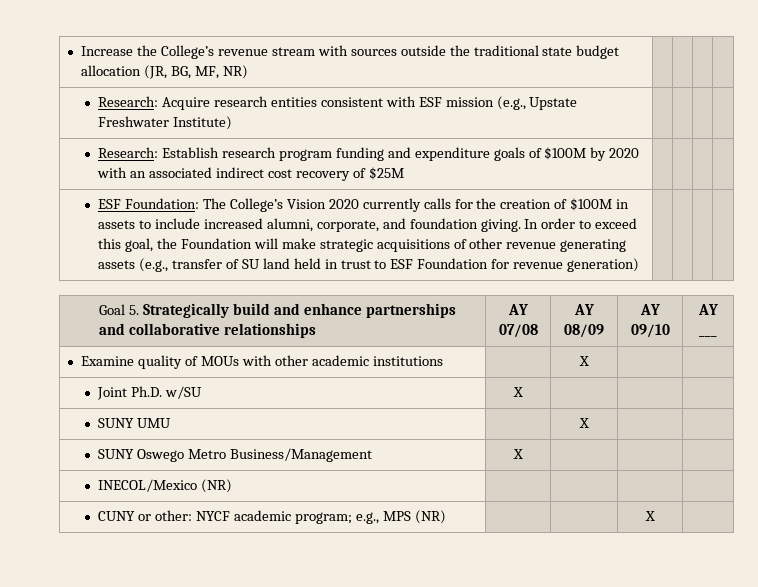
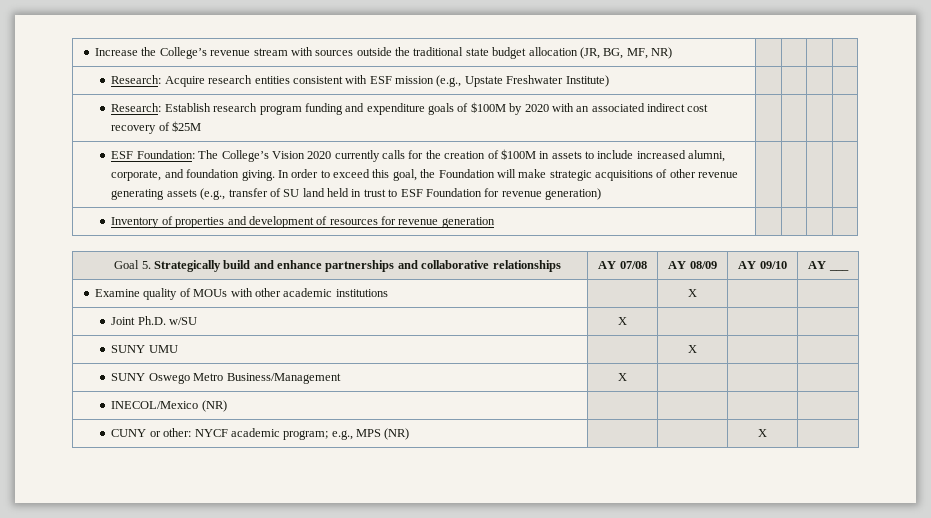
+ Inventory of properties and development of resources for revenue generation | | | |

